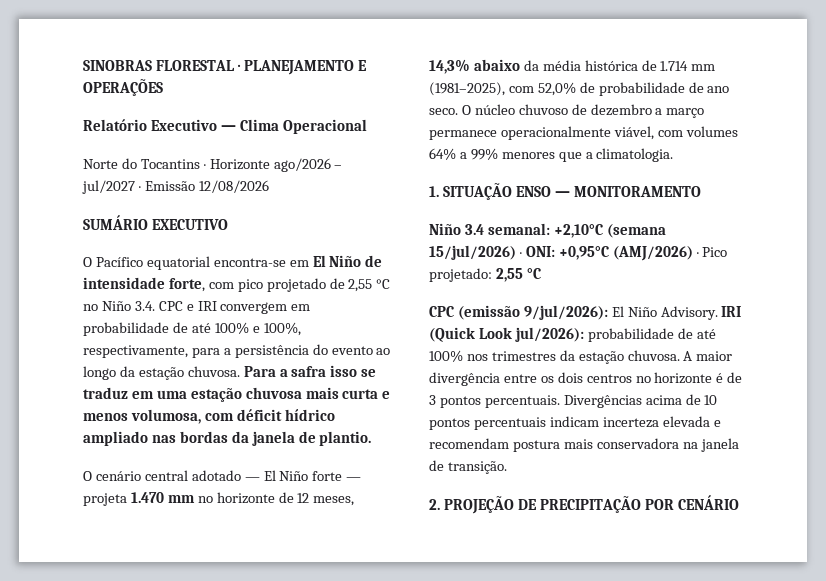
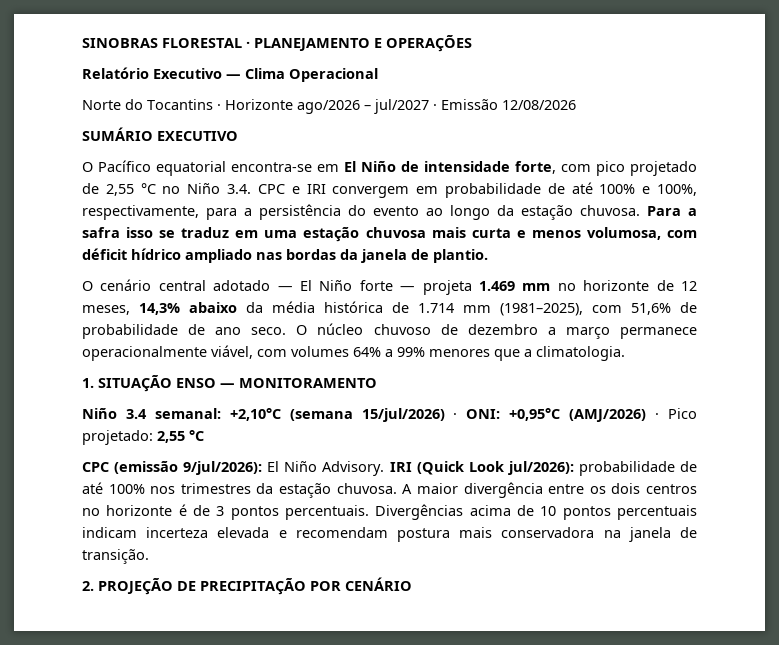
- O cenário central adotado — El Niño forte — projeta 1.470 mm no horizonte de 12 meses, 14,3% abaixo da média histórica de 1.714 mm (1981–2025), com 52,0% de probabilidade de ano seco.
+ O cenário central adotado — El Niño forte — projeta 1.469 mm no horizonte de 12 meses, 14,3% abaixo da média histórica de 1.714 mm (1981–2025), com 51,6% de probabilidade de ano seco.

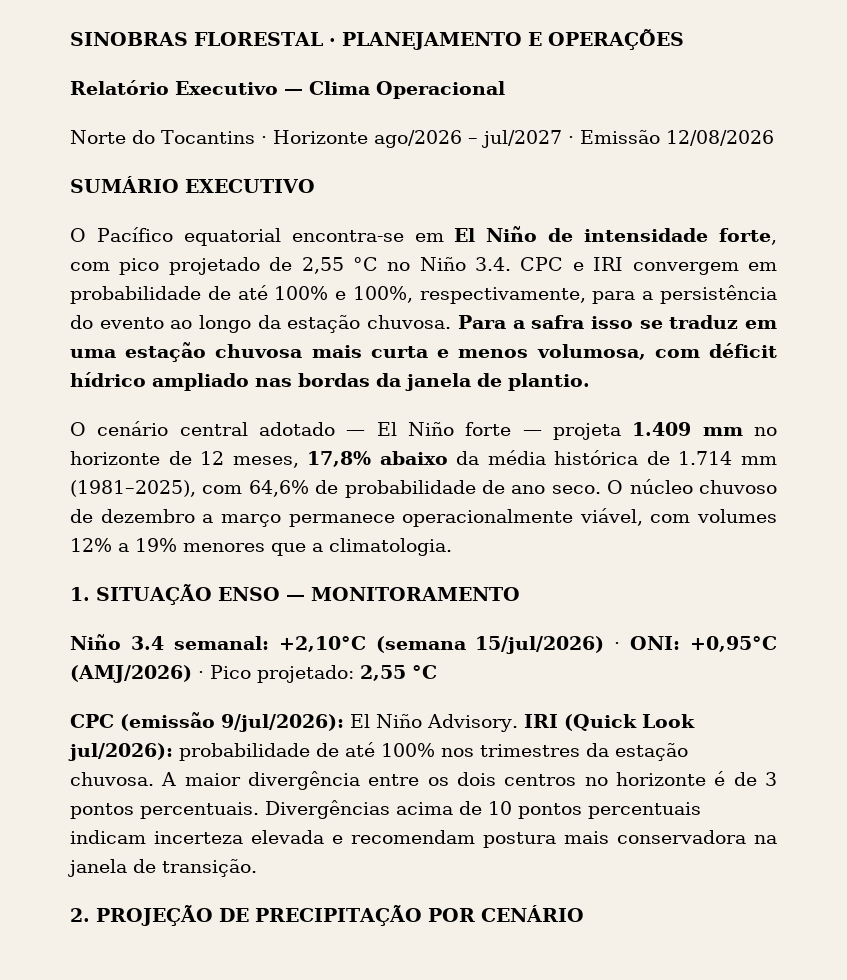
- O cenário central adotado — El Niño forte — projeta 1.469 mm no horizonte de 12 meses, 14,3% abaixo da média histórica de 1.714 mm (1981–2025), com 51,6% de probabilidade de ano seco.
+ O cenário central adotado — El Niño forte — projeta 1.409 mm no horizonte de 12 meses, 17,8% abaixo da média histórica de 1.714 mm (1981–2025), com 64,6% de probabilidade de ano seco.
- O núcleo chuvoso de dezembro a março permanece operacionalmente viável, com volumes 64% a 99% menores que a climatologia.
+ O núcleo chuvoso de dezembro a março permanece operacionalmente viável, com volumes 12% a 19% menores que a climatologia.

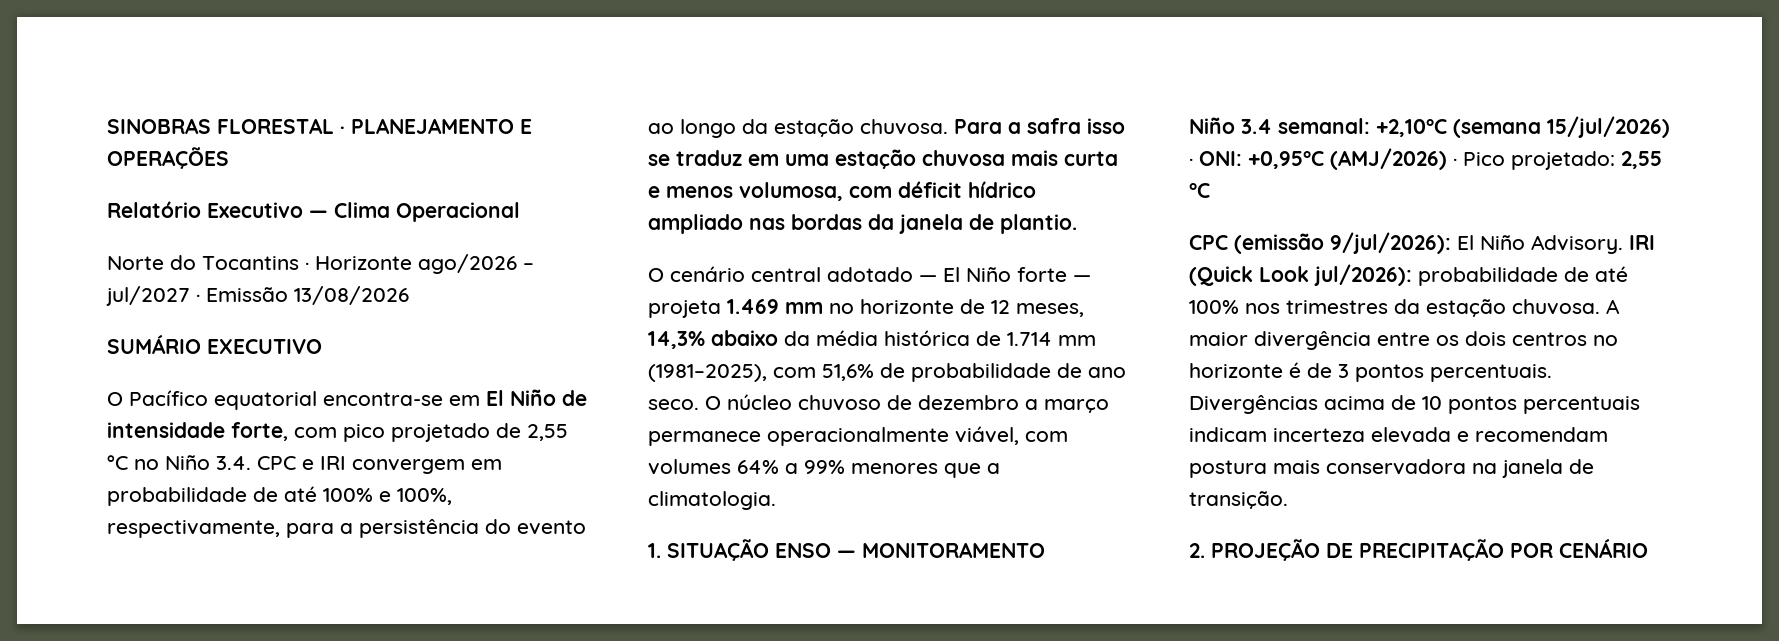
- Norte do Tocantins · Horizonte ago/2026 – jul/2027 · Emissão 12/08/2026
+ Norte do Tocantins · Horizonte ago/2026 – jul/2027 · Emissão 13/08/2026
- O cenário central adotado — El Niño forte — projeta 1.409 mm no horizonte de 12 meses, 17,8% abaixo da média histórica de 1.714 mm (1981–2025), com 64,6% de probabilidade de ano seco.
+ O cenário central adotado — El Niño forte — projeta 1.469 mm no horizonte de 12 meses, 14,3% abaixo da média histórica de 1.714 mm (1981–2025), com 51,6% de probabilidade de ano seco.
- O núcleo chuvoso de dezembro a março permanece operacionalmente viável, com volumes 12% a 19% menores que a climatologia.
+ O núcleo chuvoso de dezembro a março permanece operacionalmente viável, com volumes 64% a 99% menores que a climatologia.

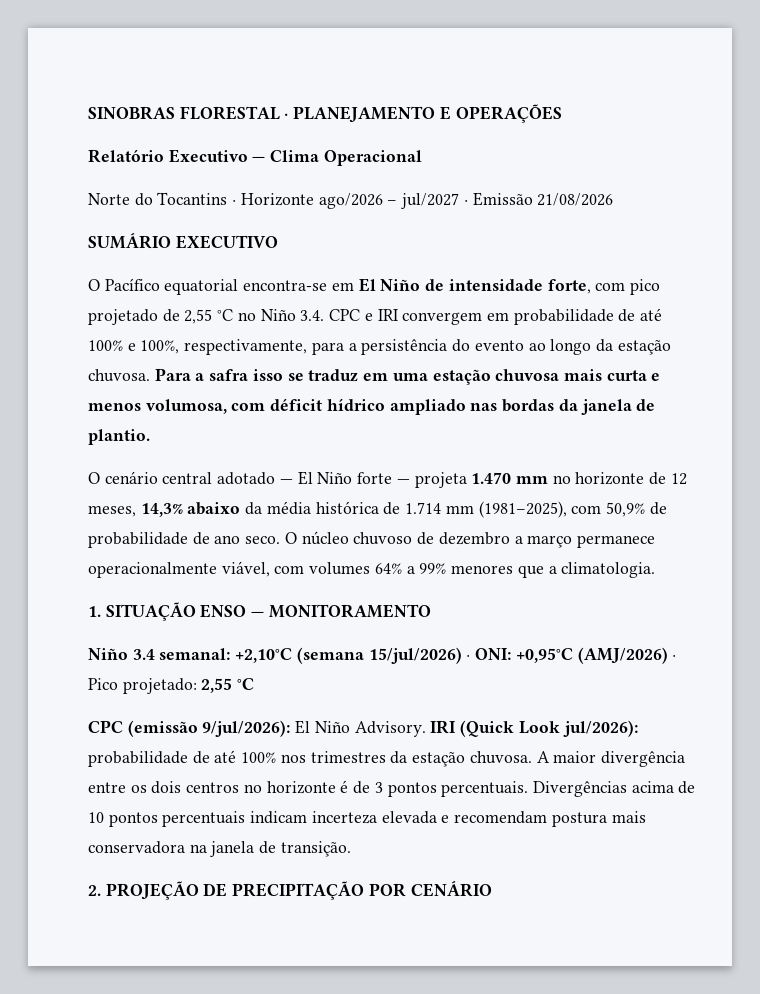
- Norte do Tocantins · Horizonte ago/2026 – jul/2027 · Emissão 13/08/2026
+ Norte do Tocantins · Horizonte ago/2026 – jul/2027 · Emissão 21/08/2026
- O cenário central adotado — El Niño forte — projeta 1.469 mm no horizonte de 12 meses, 14,3% abaixo da média histórica de 1.714 mm (1981–2025), com 51,6% de probabilidade de ano seco.
+ O cenário central adotado — El Niño forte — projeta 1.470 mm no horizonte de 12 meses, 14,3% abaixo da média histórica de 1.714 mm (1981–2025), com 50,9% de probabilidade de ano seco.

